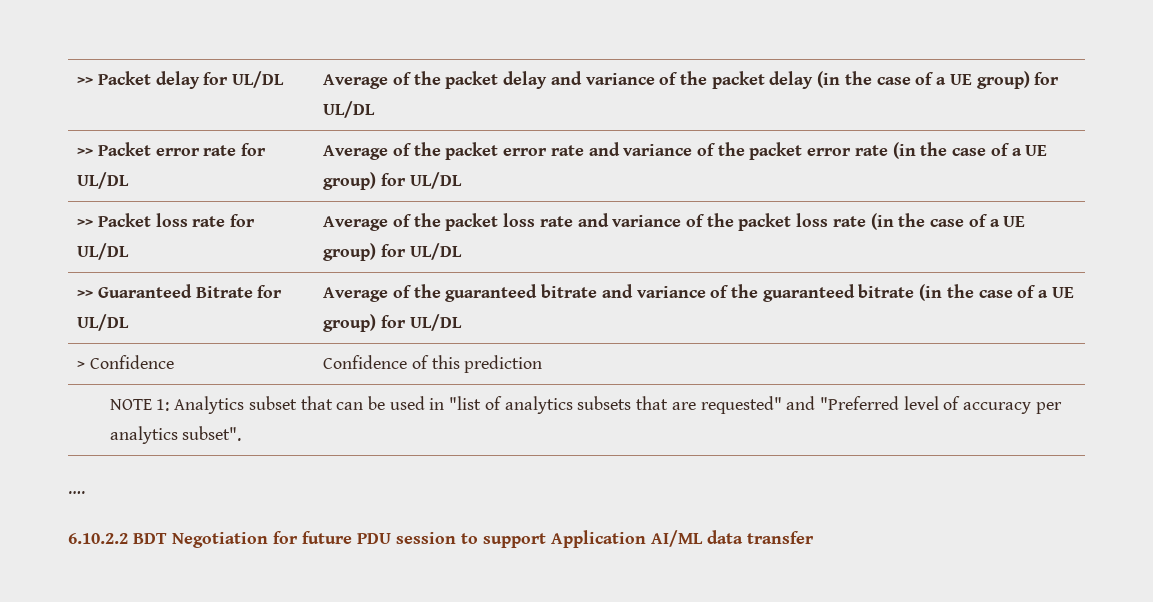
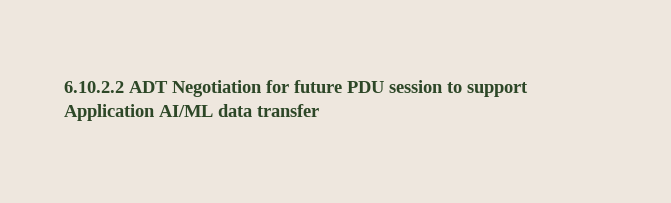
- >> Packet delay for UL/DL | Average of the packet delay and variance of the packet delay (in the case of a UE group) for UL/DL
- >> Packet error rate for UL/DL | Average of the packet error rate and variance of the packet error rate (in the case of a UE group) for UL/DL
- >> Packet loss rate for UL/DL | Average of the packet loss rate and variance of the packet loss rate (in the case of a UE group) for UL/DL
- >> Guaranteed Bitrate for UL/DL | Average of the guaranteed bitrate and variance of the guaranteed bitrate (in the case of a UE group) for UL/DL
- > Confidence | Confidence of this prediction
- NOTE 1: Analytics subset that can be used in "list of analytics subsets that are requested" and "Preferred level of accuracy per analytics subset".
- ….
- 6.10.2.2 BDT Negotiation for future PDU session to support Application AI/ML data transfer
+ 6.10.2.2 ADT Negotiation for future PDU session to support Application AI/ML data transfer

